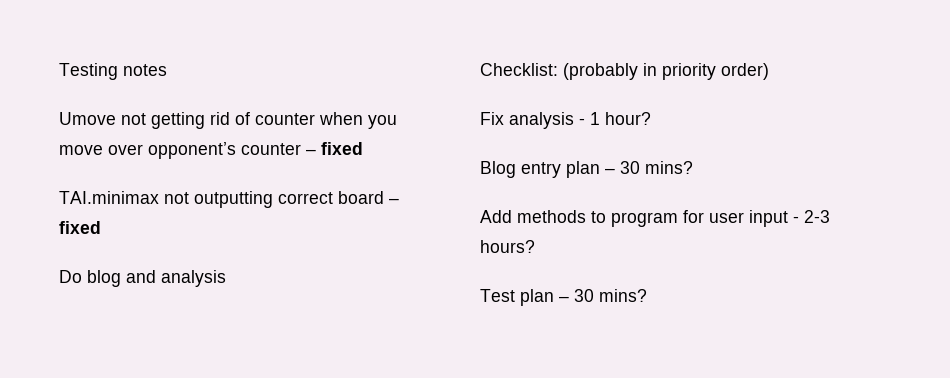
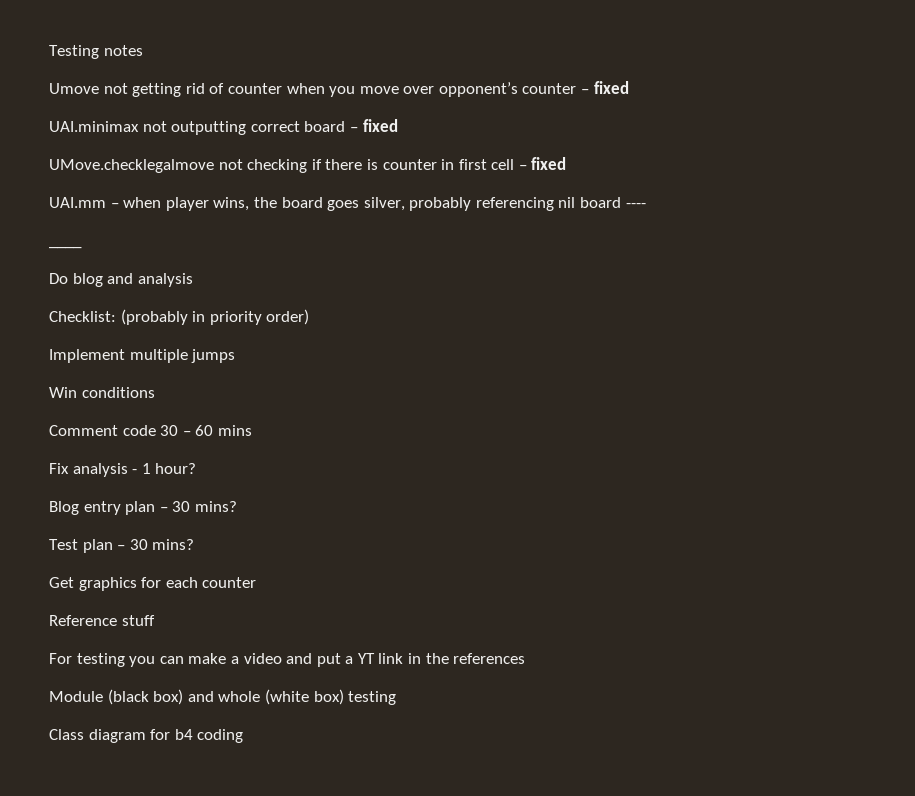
- TAI.minimax not outputting correct board – fixed
+ UAI.minimax not outputting correct board – fixed
+ UMove.checklegalmove not checking if there is counter in first cell – fixed
+ UAI.mm – when player wins, the board goes silver, probably referencing nil board ----
+ ____
+ Implement multiple jumps
+ Win conditions
+ Comment code 30 – 60 mins
- Add methods to program for user input - 2-3 hours?
+ Get graphics for each counter
+ Reference stuff
+ For testing you can make a video and put a YT link in the references
+ Module (black box) and whole (white box) testing
+ Class diagram for b4 coding

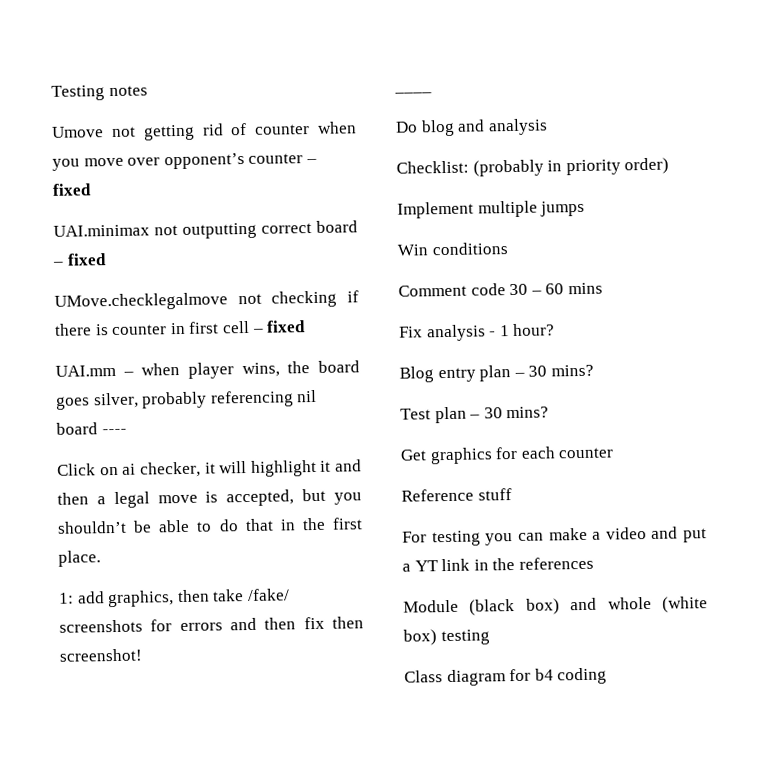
+ Click on ai checker, it will highlight it and then a legal move is accepted, but you shouldn’t be able to do that in the first place.
+ 1: add graphics, then take /fake/ screenshots for errors and then fix then screenshot!

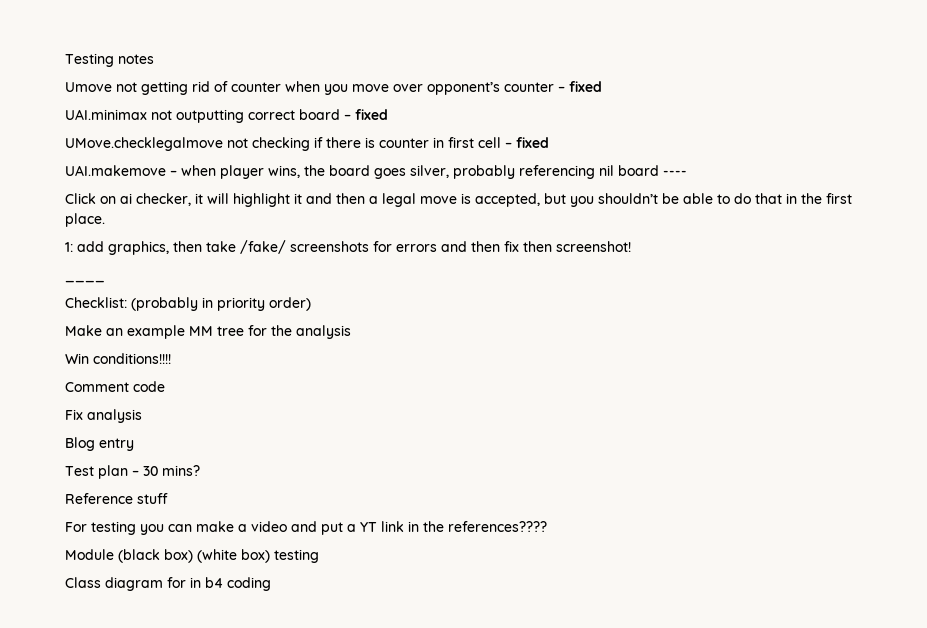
- UAI.mm – when player wins, the board goes silver, probably referencing nil board ----
+ UAI.makemove – when player wins, the board goes silver, probably referencing nil board ----
- Do blog and analysis
- Implement multiple jumps
+ Make an example MM tree for the analysis
- Win conditions
+ Win conditions!!!!
- Comment code 30 – 60 mins
+ Comment code
- Fix analysis - 1 hour?
+ Fix analysis
- Blog entry plan – 30 mins?
+ Blog entry
- Get graphics for each counter
- For testing you can make a video and put a YT link in the references
+ For testing you can make a video and put a YT link in the references????
- Module (black box) and whole (white box) testing
+ Module (black box) (white box) testing
- Class diagram for b4 coding
+ Class diagram for in b4 coding

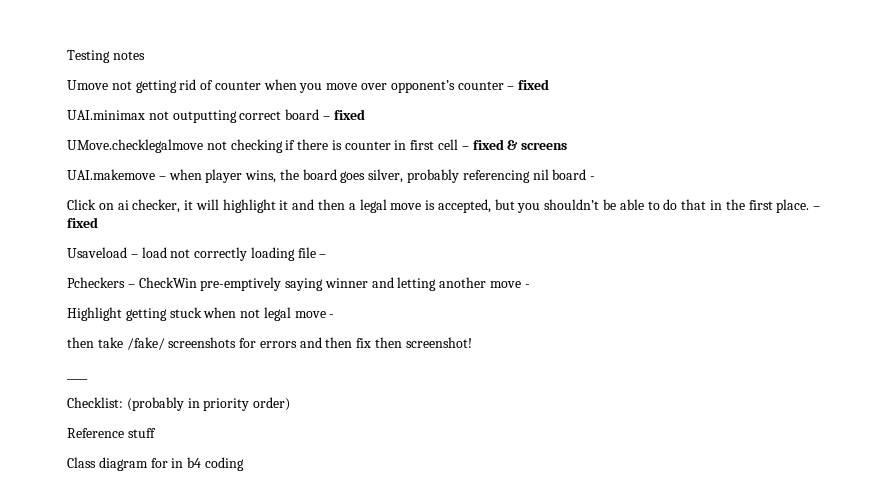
- UMove.checklegalmove not checking if there is counter in first cell – fixed
+ UMove.checklegalmove not checking if there is counter in first cell – fixed & screens
- UAI.makemove – when player wins, the board goes silver, probably referencing nil board ----
+ UAI.makemove – when player wins, the board goes silver, probably referencing nil board -
- Click on ai checker, it will highlight it and then a legal move is accepted, but you shouldn’t be able to do that in the first place.
- 1: add graphics, then take /fake/ screenshots for errors and then fix then screenshot!
+ Click on ai checker, it will highlight it and then a legal move is accepted, but you shouldn’t be able to do that in the first place. – fixed
+ Usaveload – load not correctly loading file –
+ Pcheckers – CheckWin pre-emptively saying winner and letting another move -
+ Highlight getting stuck when not legal move -
+ then take /fake/ screenshots for errors and then fix then screenshot!
- Make an example MM tree for the analysis
- Win conditions!!!!
- Comment code
- Fix analysis
- Blog entry
- Test plan – 30 mins?
  Reference stuff
- For testing you can make a video and put a YT link in the references????
- Module (black box) (white box) testing

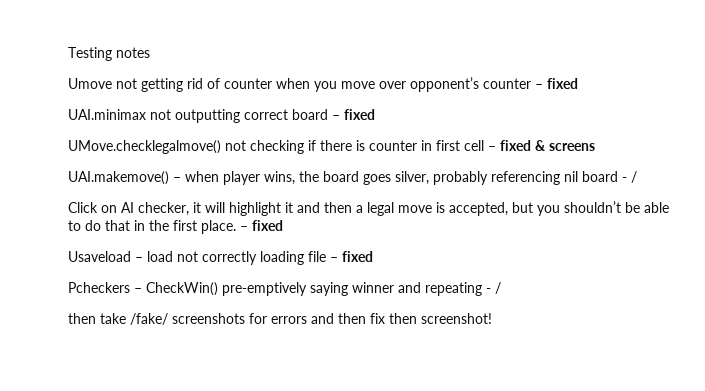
- UMove.checklegalmove not checking if there is counter in first cell – fixed & screens
+ UMove.checklegalmove() not checking if there is counter in first cell – fixed & screens
- UAI.makemove – when player wins, the board goes silver, probably referencing nil board -
+ UAI.makemove() – when player wins, the board goes silver, probably referencing nil board - /
- Click on ai checker, it will highlight it and then a legal move is accepted, but you shouldn’t be able to do that in the first place.
+ Click on AI checker, it will highlight it and then a legal move is accepted, but you shouldn’t be able to do that in the first place.
- Usaveload – load not correctly loading file –
+ Usaveload – load not correctly loading file – fixed
- Pcheckers – CheckWin pre-emptively saying winner and letting another move -
- Highlight getting stuck when not legal move -
+ Pcheckers – CheckWin() pre-emptively saying winner and repeating - /
- ____
- Checklist: (probably in priority order)
- Reference stuff
- Class diagram for in b4 coding

